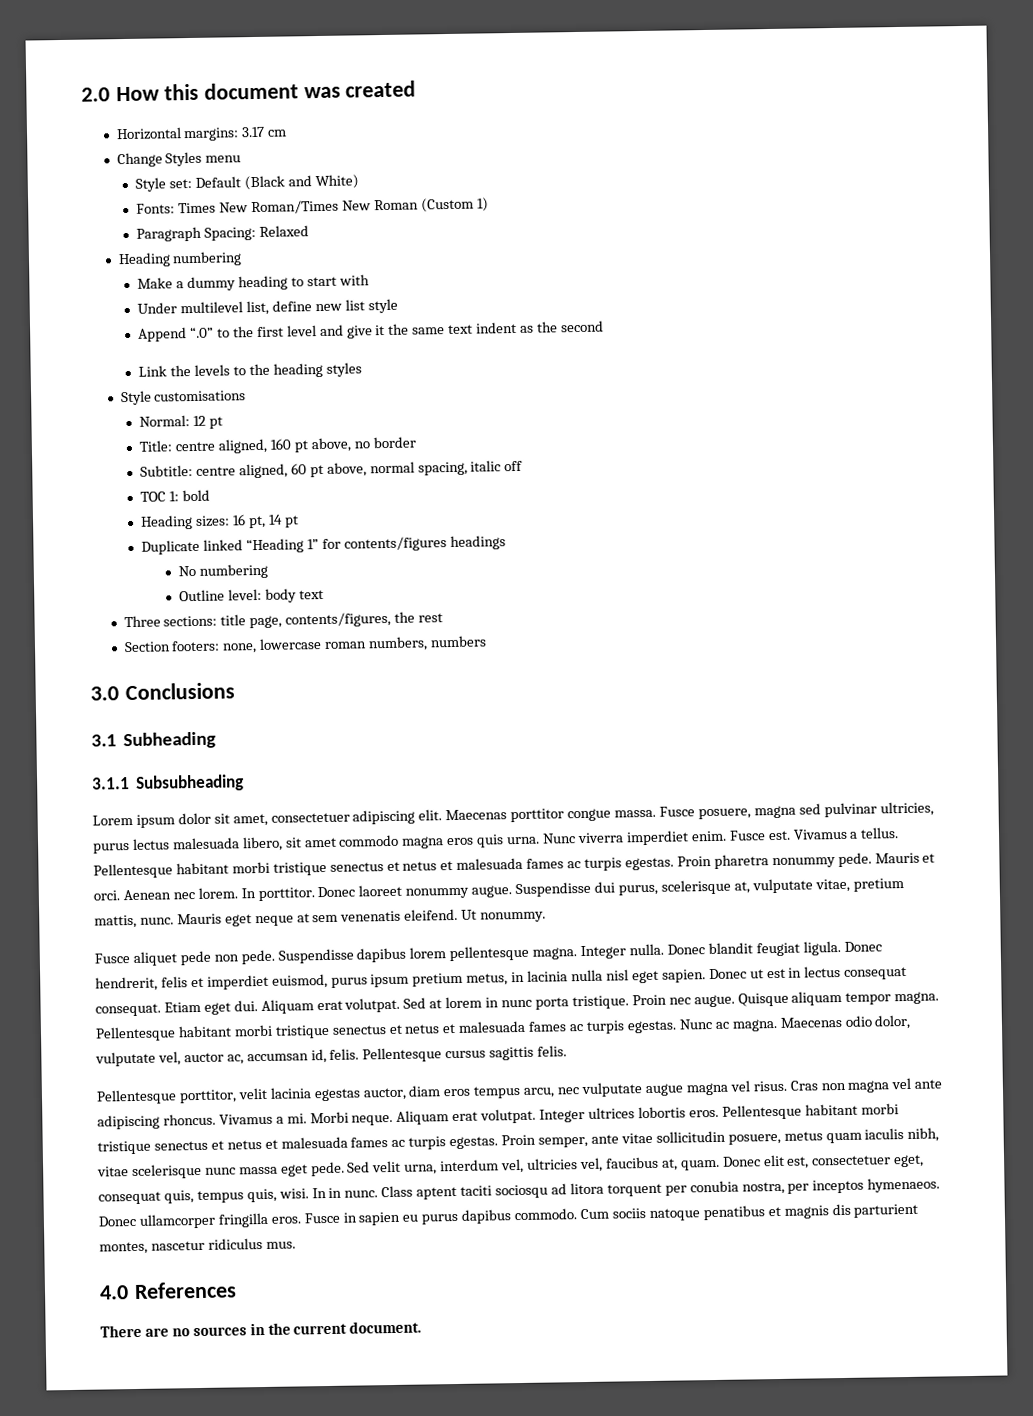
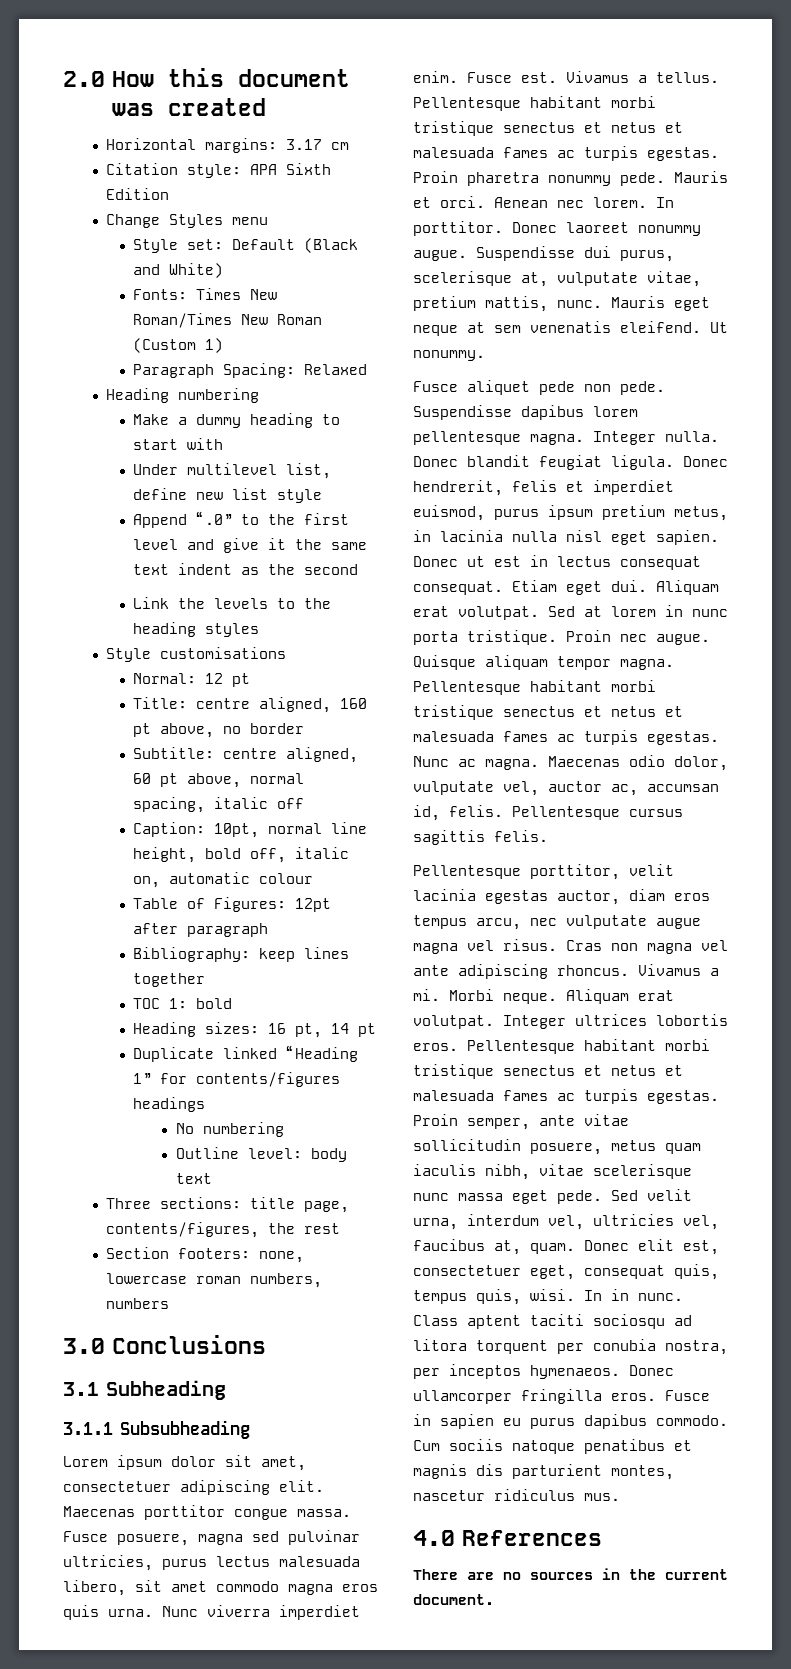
+ Citation style: APA Sixth Edition
+ Caption: 10pt, normal line height, bold off, italic on, automatic colour
+ Table of Figures: 12pt after paragraph
+ Bibliography: keep lines together

